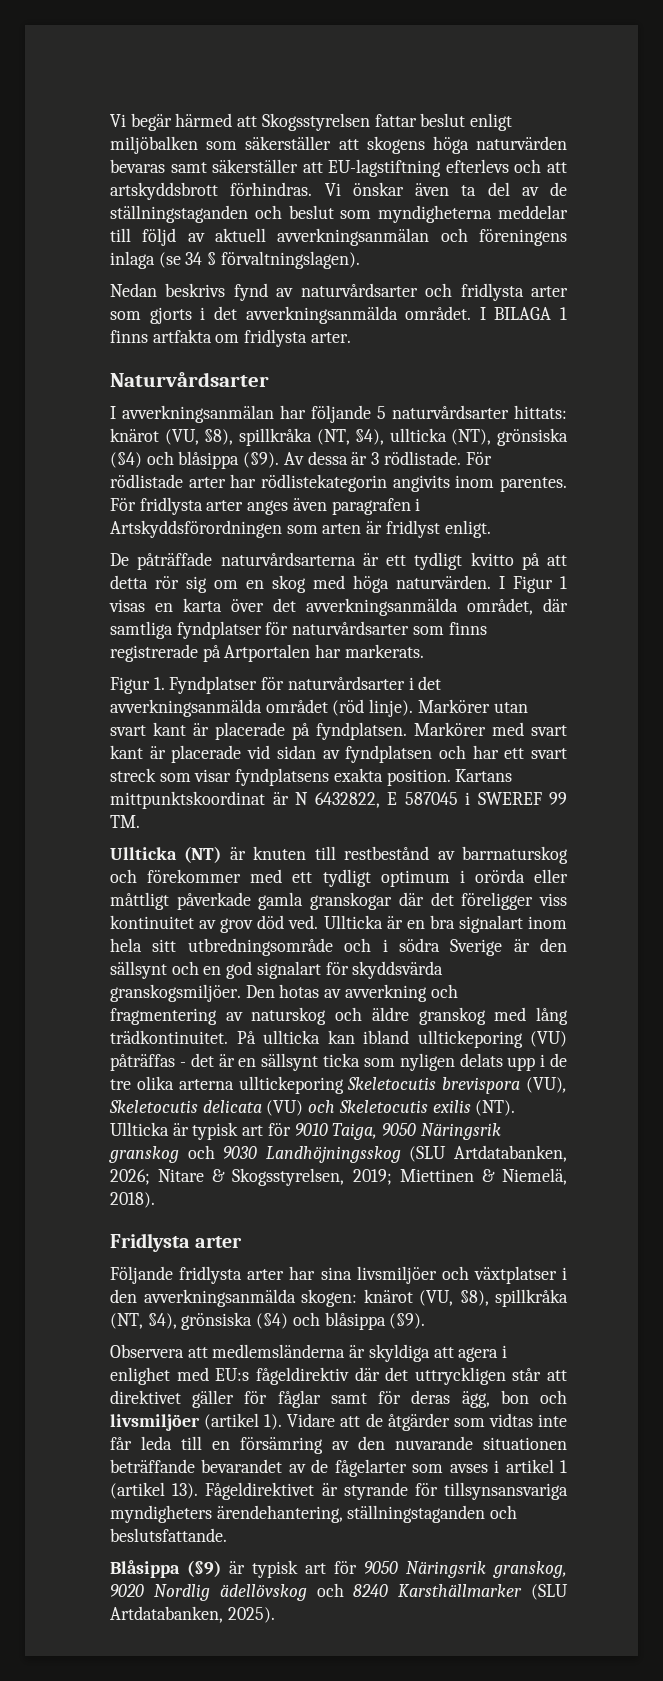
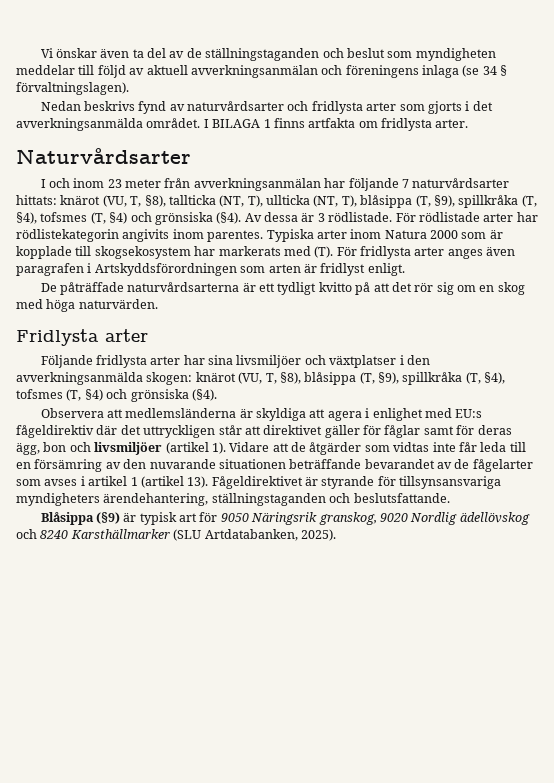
- Vi begär härmed att Skogsstyrelsen fattar beslut enligt miljöbalken som säkerställer att skogens höga naturvärden bevaras samt säkerställer att EU-lagstiftning efterlevs och att artskyddsbrott förhindras. Vi önskar även ta del av de ställningstaganden och beslut som myndigheterna meddelar till följd av aktuell avverkningsanmälan och föreningens inlaga (se 34 § förvaltningslagen).
+ Vi önskar även ta del av de ställningstaganden och beslut som myndigheten meddelar till följd av aktuell avverkningsanmälan och föreningens inlaga (se 34 § förvaltningslagen).
- I avverkningsanmälan har följande 5 naturvårdsarter hittats: knärot (VU, §8), spillkråka (NT, §4), ullticka (NT), grönsiska (§4) och blåsippa (§9).
+ I och inom 23 meter från avverkningsanmälan har följande 7 naturvårdsarter hittats: knärot (VU, T, §8), tallticka (NT, T), ullticka (NT, T), blåsippa (T, §9), spillkråka (T, §4), tofsmes (T, §4) och grönsiska (§4).
- För fridlysta arter anges även paragrafen i Artskyddsförordningen som arten är fridlyst enligt.
+ Typiska arter inom Natura 2000 som är kopplade till skogsekosystem har markerats med (T). För fridlysta arter anges även paragrafen i Artskyddsförordningen som arten är fridlyst enligt.
- De påträffade naturvårdsarterna är ett tydligt kvitto på att detta rör sig om en skog med höga naturvärden. I Figur 1 visas en karta över det avverkningsanmälda området, där samtliga fyndplatser för naturvårdsarter som finns registrerade på Artportalen har markerats.
- Figur 1. Fyndplatser för naturvårdsarter i det avverkningsanmälda området (röd linje). Markörer utan svart kant är placerade på fyndplatsen. Markörer med svart kant är placerade vid sidan av fyndplatsen och har ett svart streck som visar fyndplatsens exakta position. Kartans mittpunktskoordinat är N 6432822, E 587045 i SWEREF 99 TM.
- Ullticka (NT) är knuten till restbestånd av barrnaturskog och förekommer med ett tydligt optimum i orörda eller måttligt påverkade gamla granskogar där det föreligger viss kontinuitet av grov död ved. Ullticka är en bra signalart inom hela sitt utbredningsområde och i södra Sverige är den sällsynt och en god signalart för skyddsvärda granskogsmiljöer. Den hotas av avverkning och fragmentering av naturskog och äldre granskog med lång trädkontinuitet. På ullticka kan ibland ulltickeporing (VU) påträffas - det är en sällsynt ticka som nyligen delats upp i de tre olika arterna ulltickeporing Skeletocutis brevispora (VU), Skeletocutis delicata (VU) och Skeletocutis exilis (NT). Ullticka är typisk art för 9010 Taiga, 9050 Näringsrik granskog och 9030 Landhöjningsskog (SLU Artdatabanken, 2026; Nitare & Skogsstyrelsen, 2019; Miettinen & Niemelä, 2018).
+ De påträffade naturvårdsarterna är ett tydligt kvitto på att det rör sig om en skog med höga naturvärden.
- Följande fridlysta arter har sina livsmiljöer och växtplatser i den avverkningsanmälda skogen: knärot (VU, §8), spillkråka (NT, §4), grönsiska (§4) och blåsippa (§9).
+ Följande fridlysta arter har sina livsmiljöer och växtplatser i den avverkningsanmälda skogen: knärot (VU, T, §8), blåsippa (T, §9), spillkråka (T, §4), tofsmes (T, §4) och grönsiska (§4).

